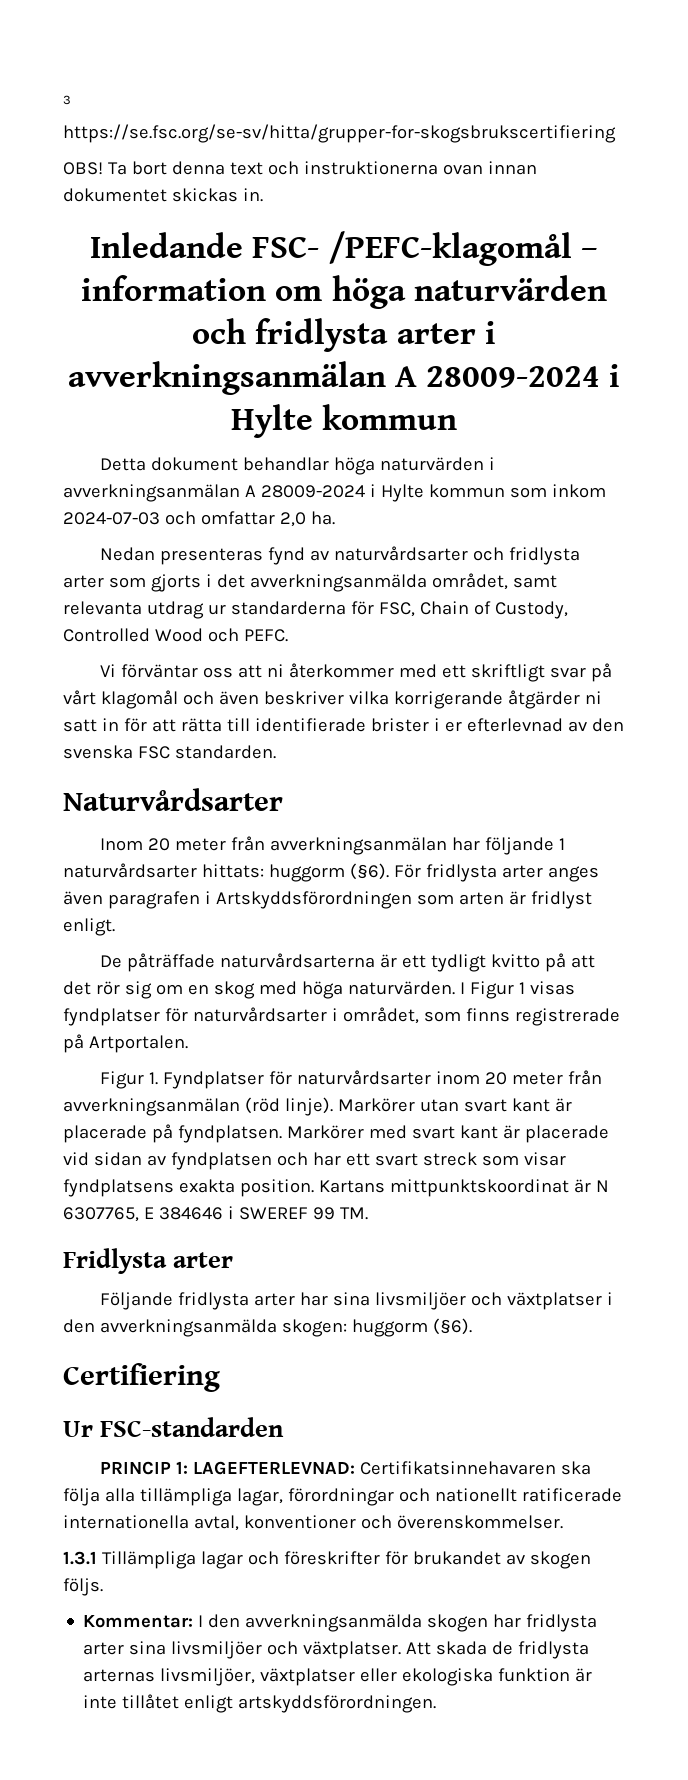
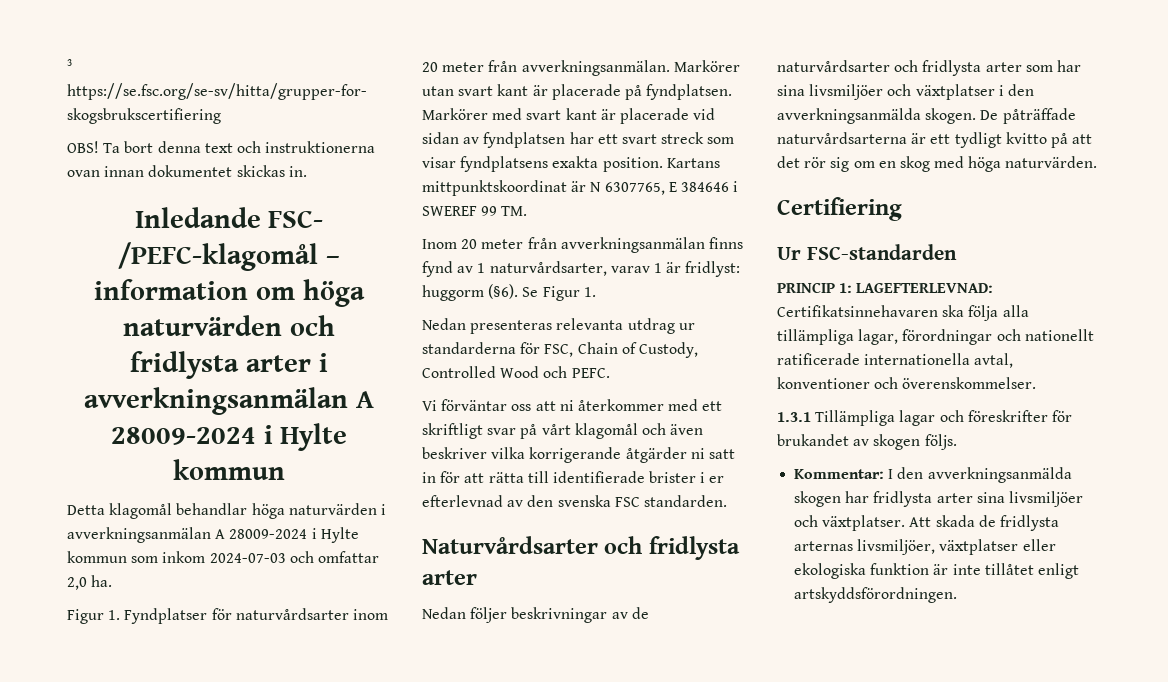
- Detta dokument behandlar höga naturvärden i avverkningsanmälan A 28009-2024 i Hylte kommun som inkom 2024-07-03 och omfattar 2,0 ha.
+ Detta klagomål behandlar höga naturvärden i avverkningsanmälan A 28009-2024 i Hylte kommun som inkom 2024-07-03 och omfattar 2,0 ha.
- Nedan presenteras fynd av naturvårdsarter och fridlysta arter som gjorts i det avverkningsanmälda området, samt relevanta utdrag ur standarderna för FSC, Chain of Custody, Controlled Wood och PEFC.
+ Figur 1. Fyndplatser för naturvårdsarter inom 20 meter från avverkningsanmälan. Markörer utan svart kant är placerade på fyndplatsen. Markörer med svart kant är placerade vid sidan av fyndplatsen har ett svart streck som visar fyndplatsens exakta position. Kartans mittpunktskoordinat är N 6307765, E 384646 i SWEREF 99 TM.
+ Inom 20 meter från avverkningsanmälan finns fynd av 1 naturvårdsarter, varav 1 är fridlyst: huggorm (§6). Se Figur 1.
+ Nedan presenteras relevanta utdrag ur standarderna för FSC, Chain of Custody, Controlled Wood och PEFC.
- Naturvårdsarter
- Inom 20 meter från avverkningsanmälan har följande 1 naturvårdsarter hittats: huggorm (§6). För fridlysta arter anges även paragrafen i Artskyddsförordningen som arten är fridlyst enligt.
- De påträffade naturvårdsarterna är ett tydligt kvitto på att det rör sig om en skog med höga naturvärden. I Figur 1 visas fyndplatser för naturvårdsarter i området, som finns registrerade på Artportalen.
- Figur 1. Fyndplatser för naturvårdsarter inom 20 meter från avverkningsanmälan (röd linje). Markörer utan svart kant är placerade på fyndplatsen. Markörer med svart kant är placerade vid sidan av fyndplatsen och har ett svart streck som visar fyndplatsens exakta position. Kartans mittpunktskoordinat är N 6307765, E 384646 i SWEREF 99 TM.
- Fridlysta arter
- Följande fridlysta arter har sina livsmiljöer och växtplatser i den avverkningsanmälda skogen: huggorm (§6).
+ Naturvårdsarter och fridlysta arter
+ Nedan följer beskrivningar av de naturvårdsarter och fridlysta arter som har sina livsmiljöer och växtplatser i den avverkningsanmälda skogen. De påträffade naturvårdsarterna är ett tydligt kvitto på att det rör sig om en skog med höga naturvärden.

